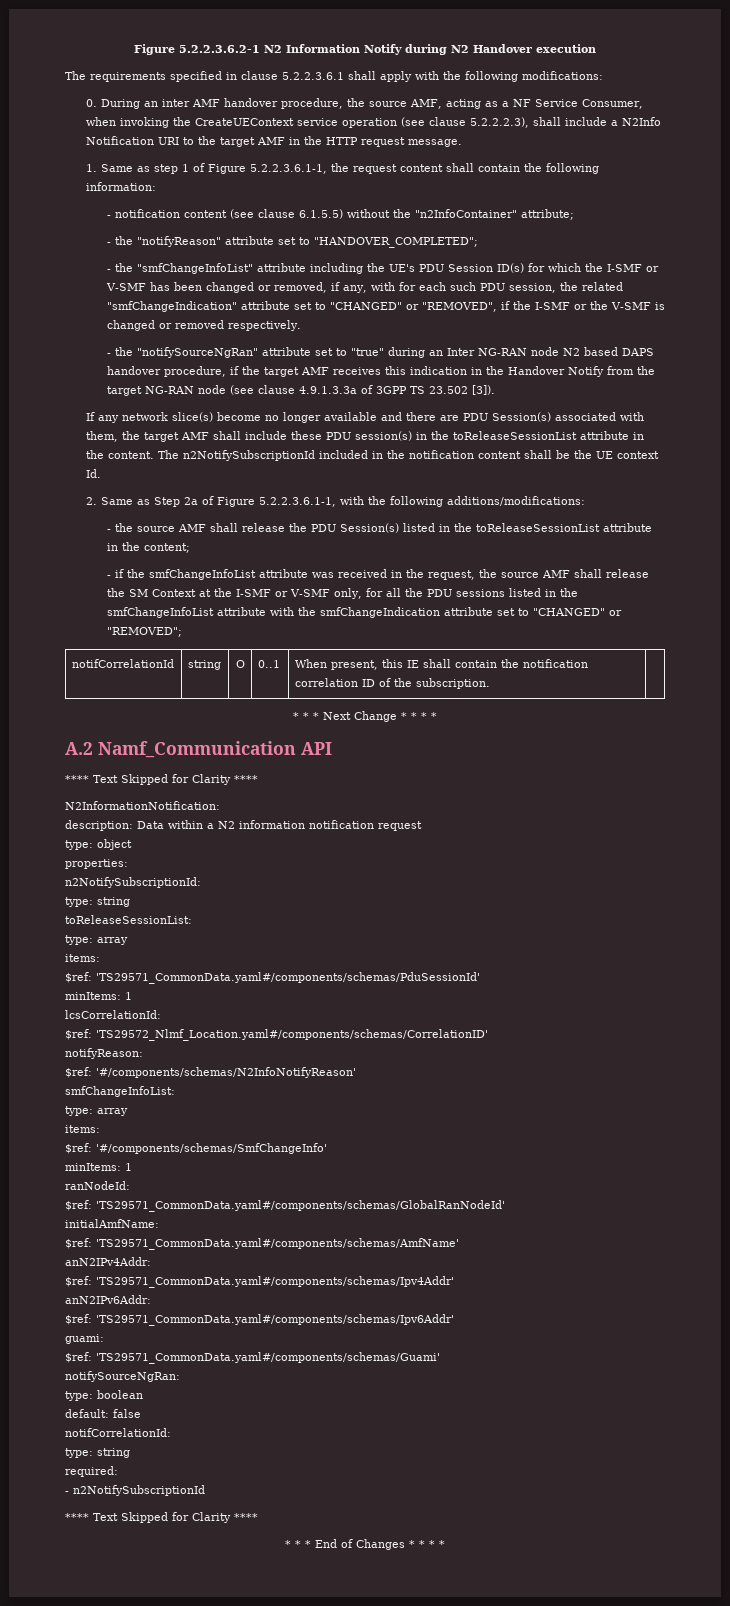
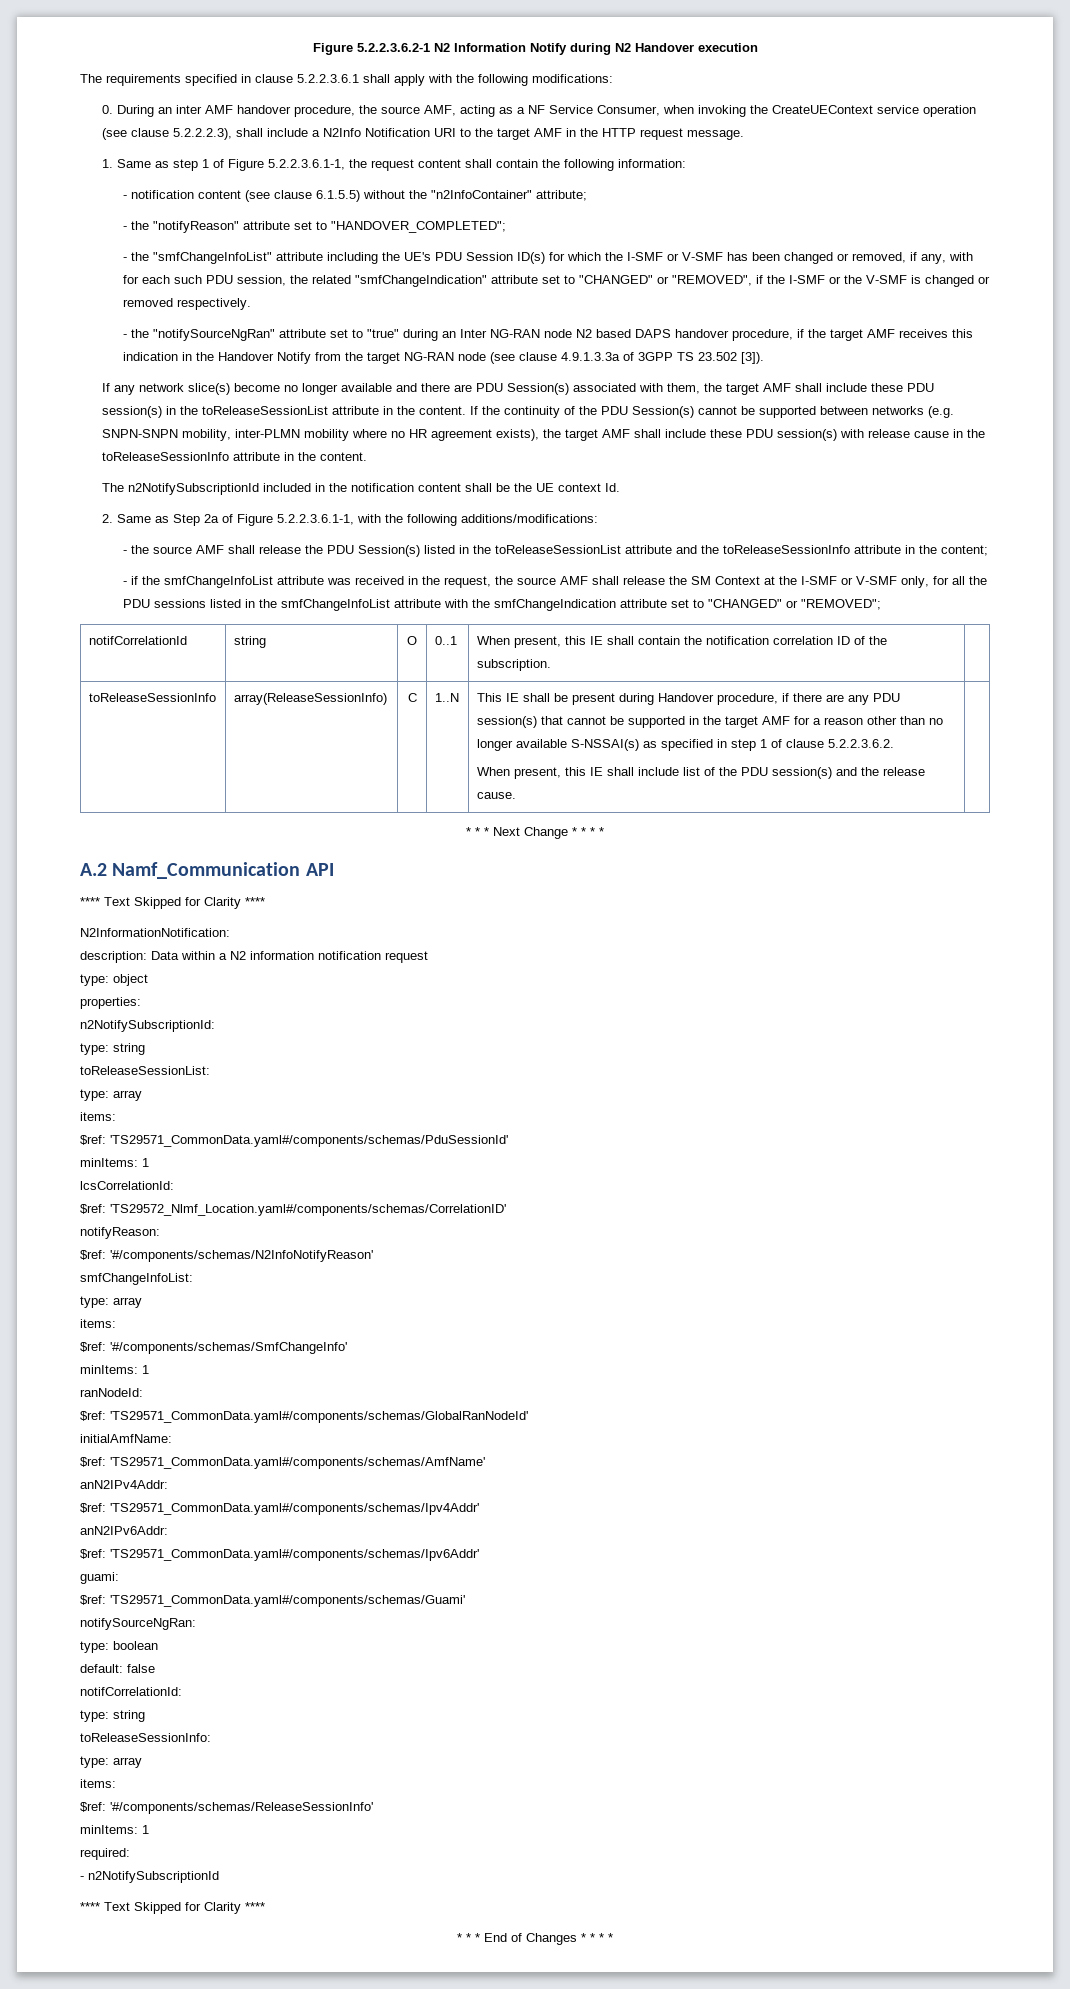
- If any network slice(s) become no longer available and there are PDU Session(s) associated with them, the target AMF shall include these PDU session(s) in the toReleaseSessionList attribute in the content. The n2NotifySubscriptionId included in the notification content shall be the UE context Id.
+ If any network slice(s) become no longer available and there are PDU Session(s) associated with them, the target AMF shall include these PDU session(s) in the toReleaseSessionList attribute in the content. If the continuity of the PDU Session(s) cannot be supported between networks (e.g. SNPN-SNPN mobility, inter-PLMN mobility where no HR agreement exists), the target AMF shall include these PDU session(s) with release cause in the toReleaseSessionInfo attribute in the content.
+ The n2NotifySubscriptionId included in the notification content shall be the UE context Id.
- - the source AMF shall release the PDU Session(s) listed in the toReleaseSessionList attribute in the content;
+ - the source AMF shall release the PDU Session(s) listed in the toReleaseSessionList attribute and the toReleaseSessionInfo attribute in the content;
+ toReleaseSessionInfo | array(ReleaseSessionInfo) | C | 1..N | This IE shall be present during Handover procedure, if there are any PDU session(s) that cannot be supported in the target AMF for a reason other than no longer available S-NSSAI(s) as specified in step 1 of clause 5.2.2.3.6.2.
+ When present, this IE shall include list of the PDU session(s) and the release cause.
+ toReleaseSessionInfo:
+ type: array
+ items:
+ $ref: '#/components/schemas/ReleaseSessionInfo'
+ minItems: 1

